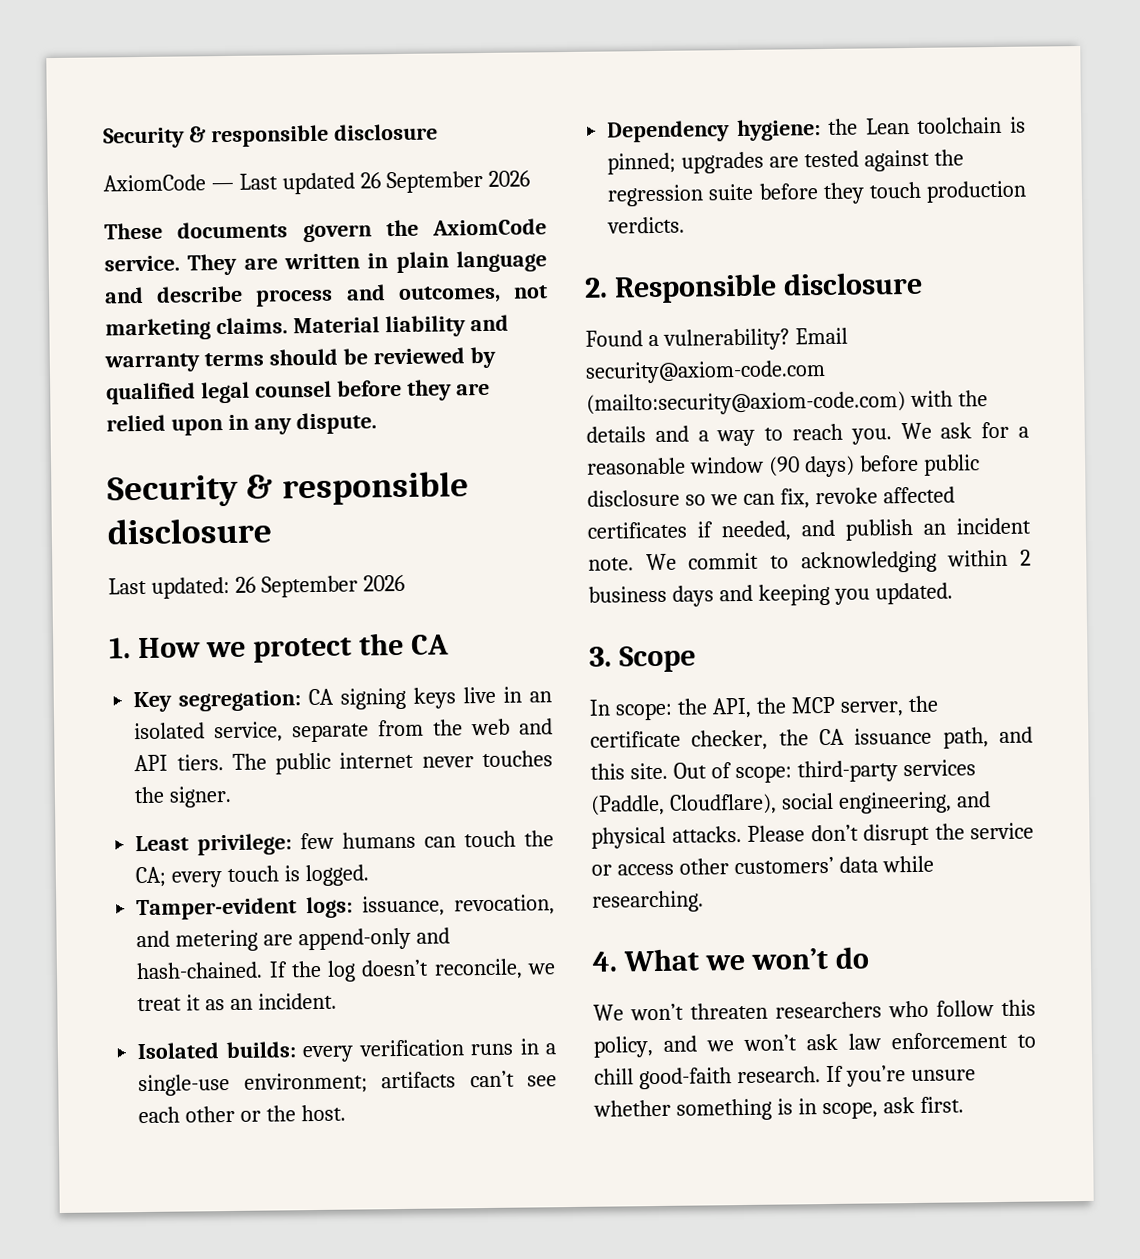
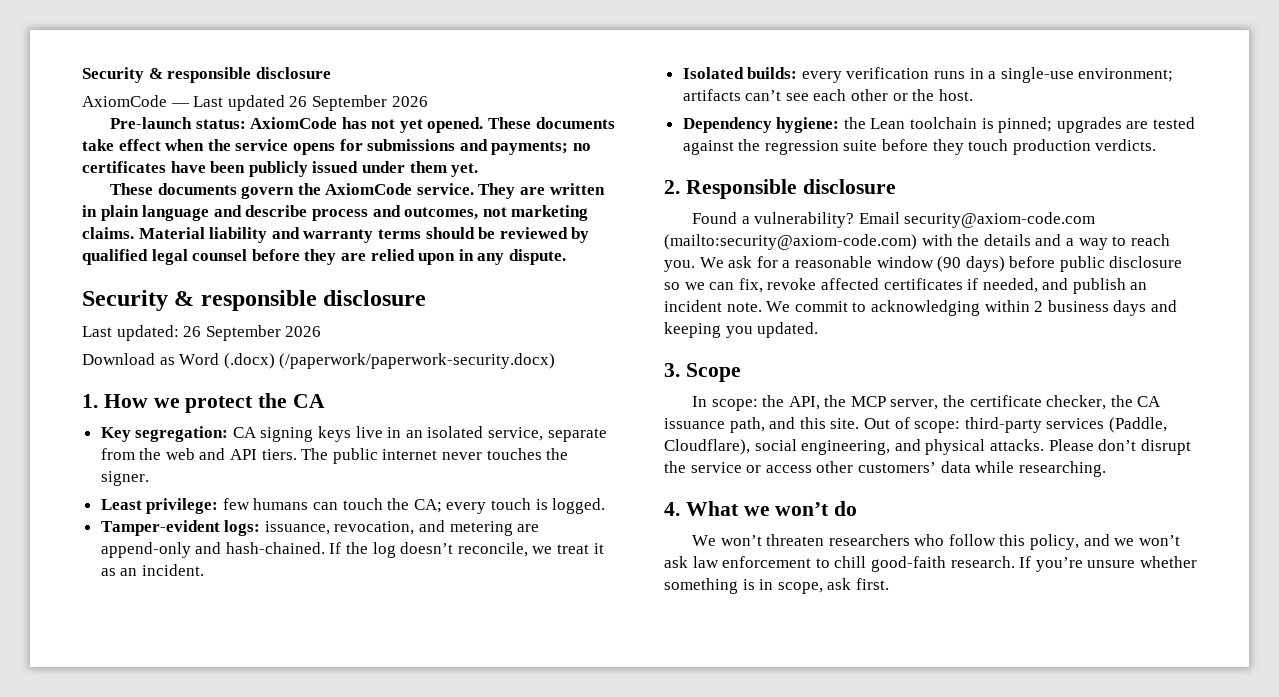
+ Pre-launch status: AxiomCode has not yet opened. These documents take effect when the service opens for submissions and payments; no certificates have been publicly issued under them yet.
+ Download as Word (.docx) (/paperwork/paperwork-security.docx)

